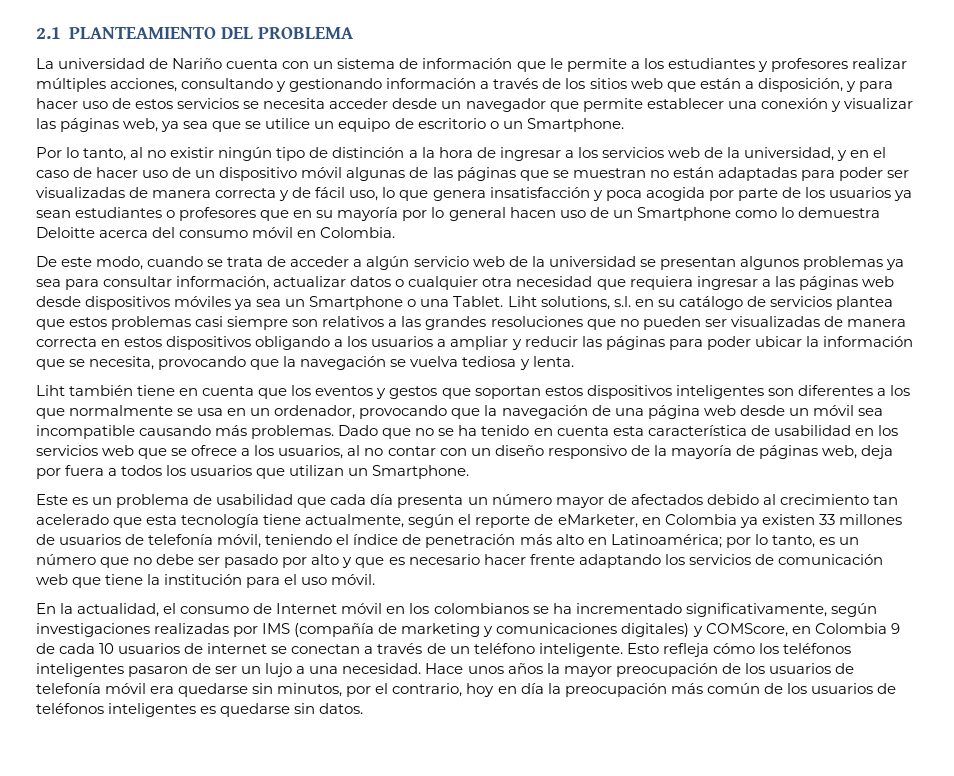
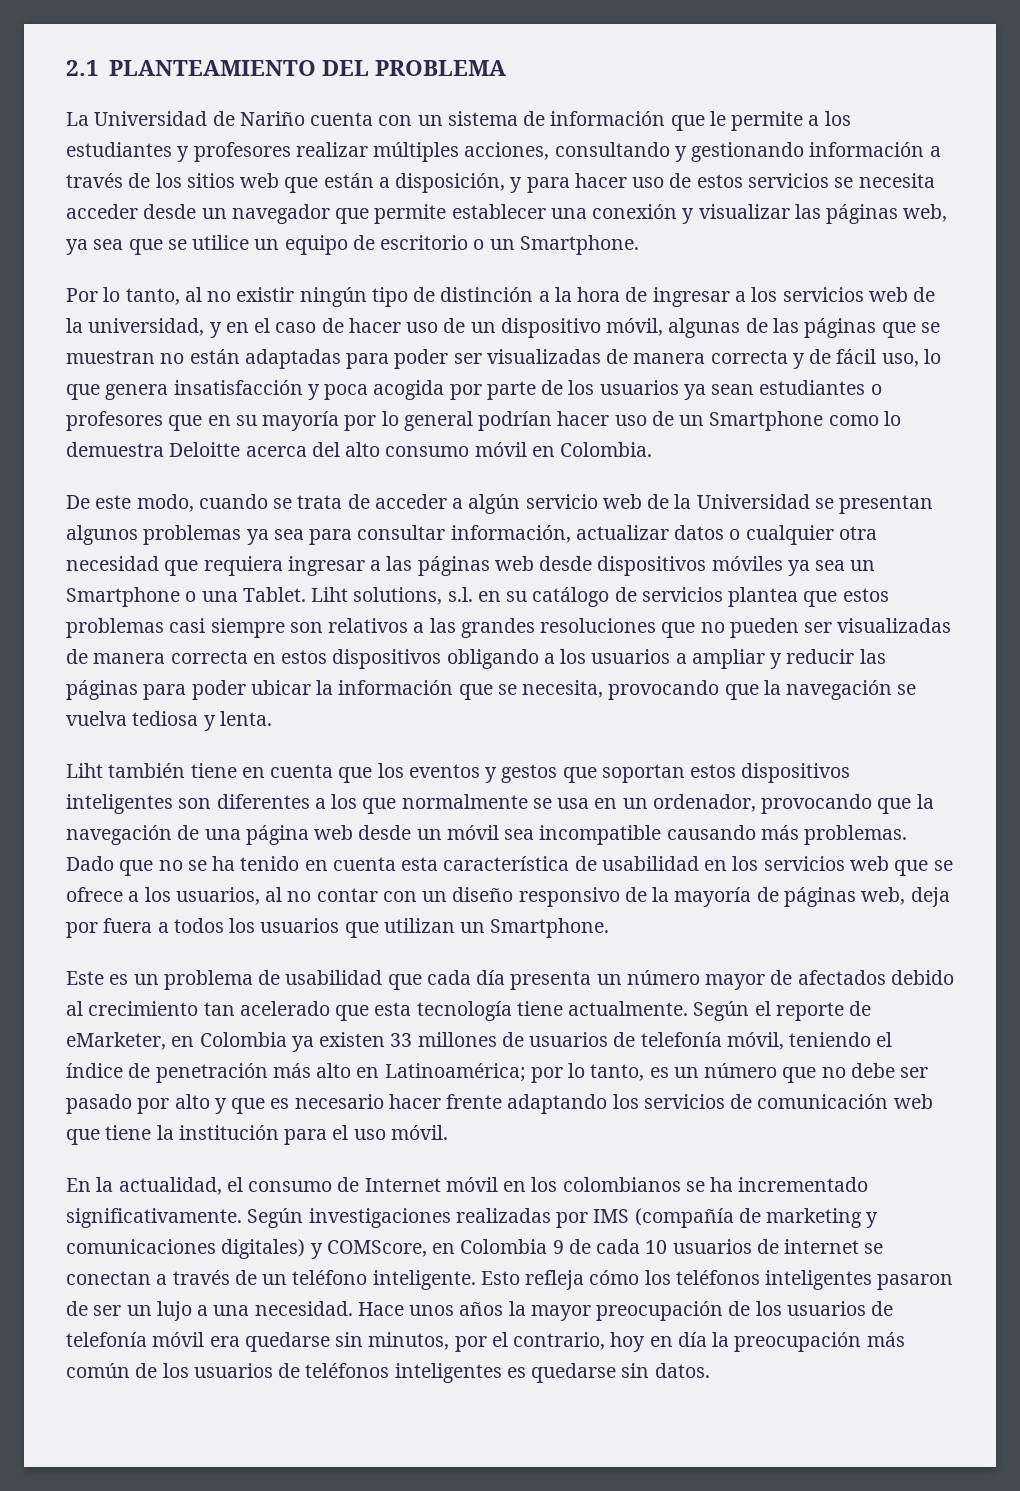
- La universidad de Nariño cuenta con un sistema de información que le permite a los estudiantes y profesores realizar múltiples acciones, consultando y gestionando información a través de los sitios web que están a disposición, y para hacer uso de estos servicios se necesita acceder desde un navegador que permite establecer una conexión y visualizar las páginas web, ya sea que se utilice un equipo de escritorio o un Smartphone.
+ La Universidad de Nariño cuenta con un sistema de información que le permite a los estudiantes y profesores realizar múltiples acciones, consultando y gestionando información a través de los sitios web que están a disposición, y para hacer uso de estos servicios se necesita acceder desde un navegador que permite establecer una conexión y visualizar las páginas web, ya sea que se utilice un equipo de escritorio o un Smartphone.
- Por lo tanto, al no existir ningún tipo de distinción a la hora de ingresar a los servicios web de la universidad, y en el caso de hacer uso de un dispositivo móvil algunas de las páginas que se muestran no están adaptadas para poder ser visualizadas de manera correcta y de fácil uso, lo que genera insatisfacción y poca acogida por parte de los usuarios ya sean estudiantes o profesores que en su mayoría por lo general hacen uso de un Smartphone como lo demuestra Deloitte acerca del consumo móvil en Colombia.
+ Por lo tanto, al no existir ningún tipo de distinción a la hora de ingresar a los servicios web de la universidad, y en el caso de hacer uso de un dispositivo móvil, algunas de las páginas que se muestran no están adaptadas para poder ser visualizadas de manera correcta y de fácil uso, lo que genera insatisfacción y poca acogida por parte de los usuarios ya sean estudiantes o profesores que en su mayoría por lo general podrían hacer uso de un Smartphone como lo demuestra Deloitte acerca del alto consumo móvil en Colombia.
- De este modo, cuando se trata de acceder a algún servicio web de la universidad se presentan algunos problemas ya sea para consultar información, actualizar datos o cualquier otra necesidad que requiera ingresar a las páginas web desde dispositivos móviles ya sea un Smartphone o una Tablet.
+ De este modo, cuando se trata de acceder a algún servicio web de la Universidad se presentan algunos problemas ya sea para consultar información, actualizar datos o cualquier otra necesidad que requiera ingresar a las páginas web desde dispositivos móviles ya sea un Smartphone o una Tablet.
- Este es un problema de usabilidad que cada día presenta un número mayor de afectados debido al crecimiento tan acelerado que esta tecnología tiene actualmente, según el reporte de eMarketer, en Colombia ya existen 33 millones de usuarios de telefonía móvil, teniendo el índice de penetración más alto en Latinoamérica;
+ Este es un problema de usabilidad que cada día presenta un número mayor de afectados debido al crecimiento tan acelerado que esta tecnología tiene actualmente. Según el reporte de eMarketer, en Colombia ya existen 33 millones de usuarios de telefonía móvil, teniendo el índice de penetración más alto en Latinoamérica;
- En la actualidad, el consumo de Internet móvil en los colombianos se ha incrementado significativamente, según investigaciones realizadas por IMS (compañía de marketing y comunicaciones digitales) y COMScore, en Colombia 9 de cada 10 usuarios de internet se conectan a través de un teléfono inteligente.
+ En la actualidad, el consumo de Internet móvil en los colombianos se ha incrementado significativamente. Según investigaciones realizadas por IMS (compañía de marketing y comunicaciones digitales) y COMScore, en Colombia 9 de cada 10 usuarios de internet se conectan a través de un teléfono inteligente.

